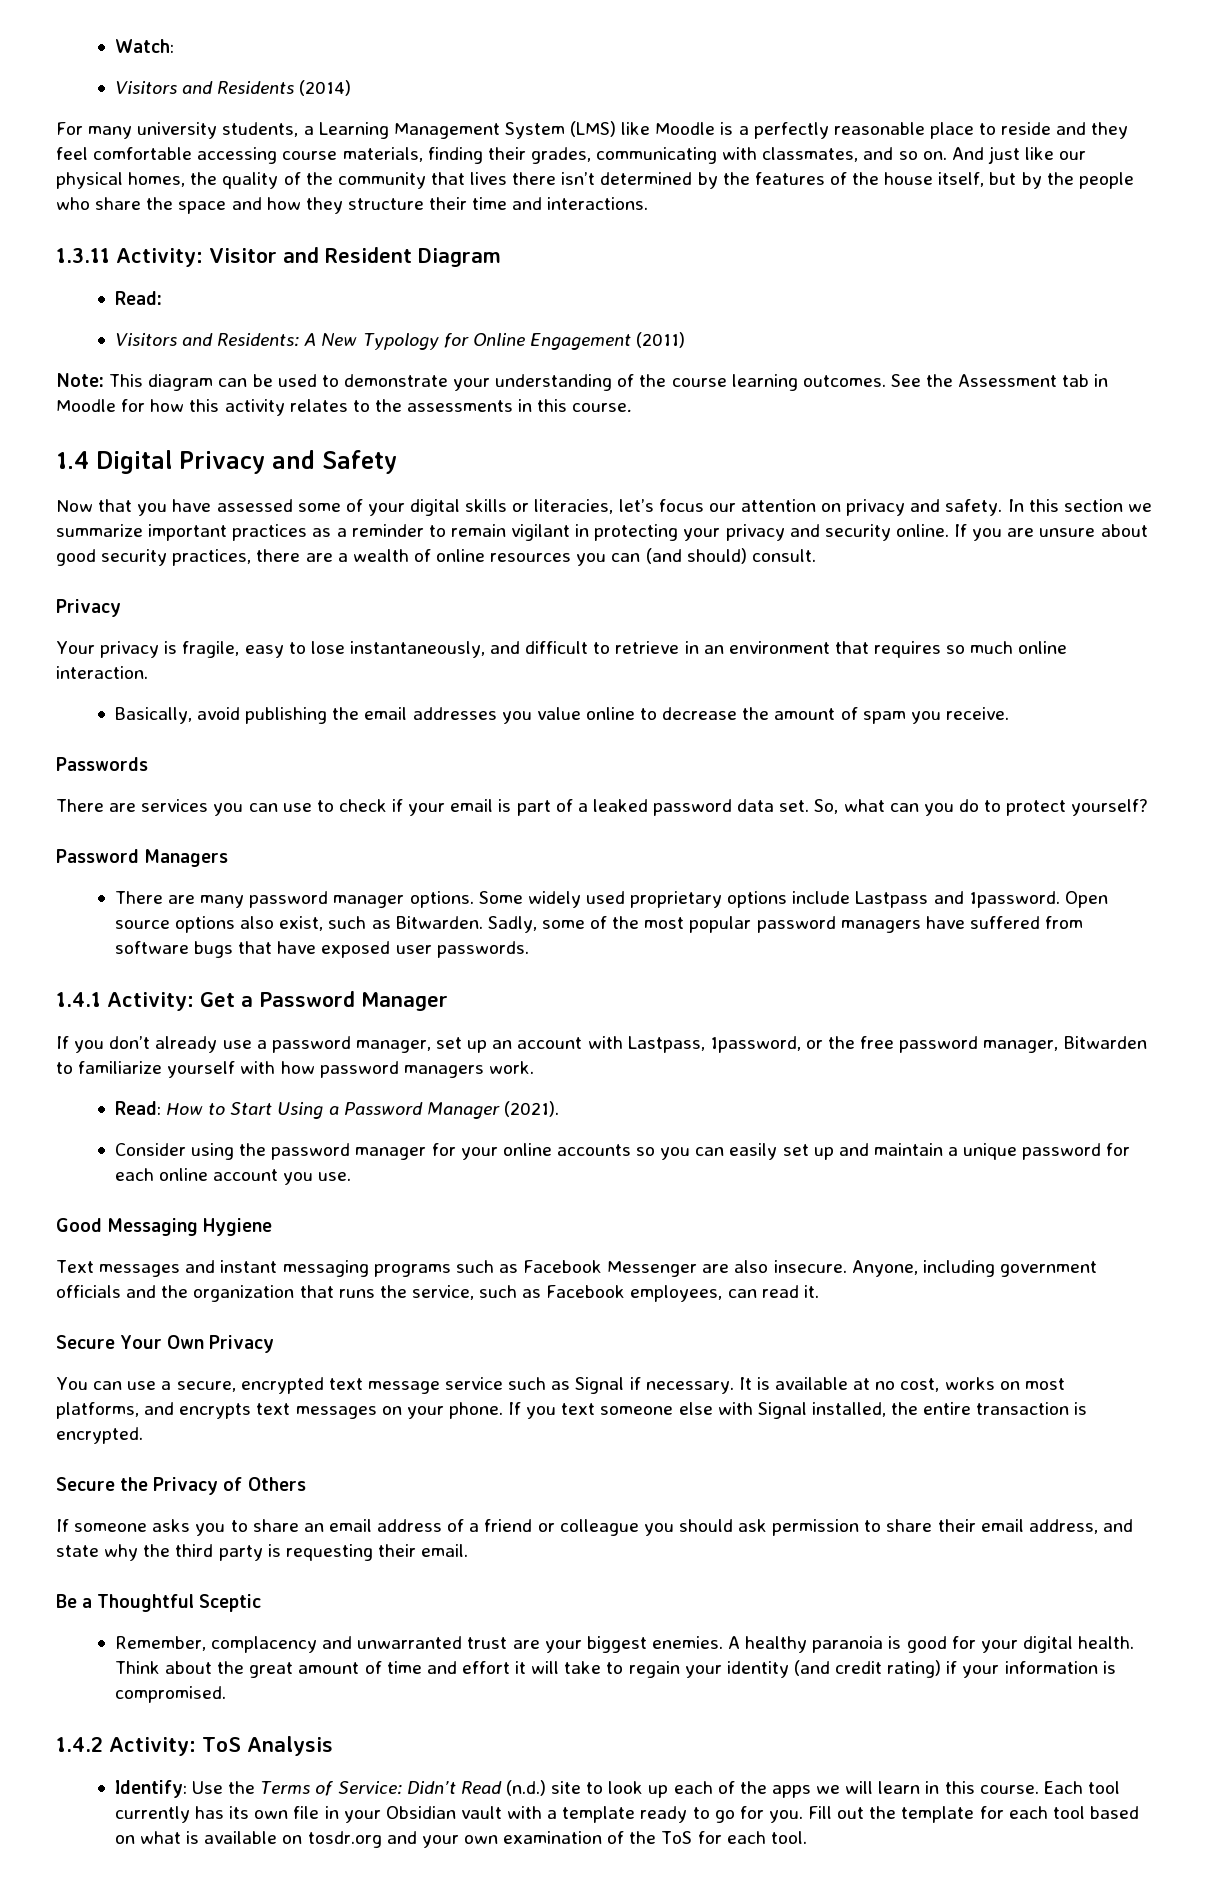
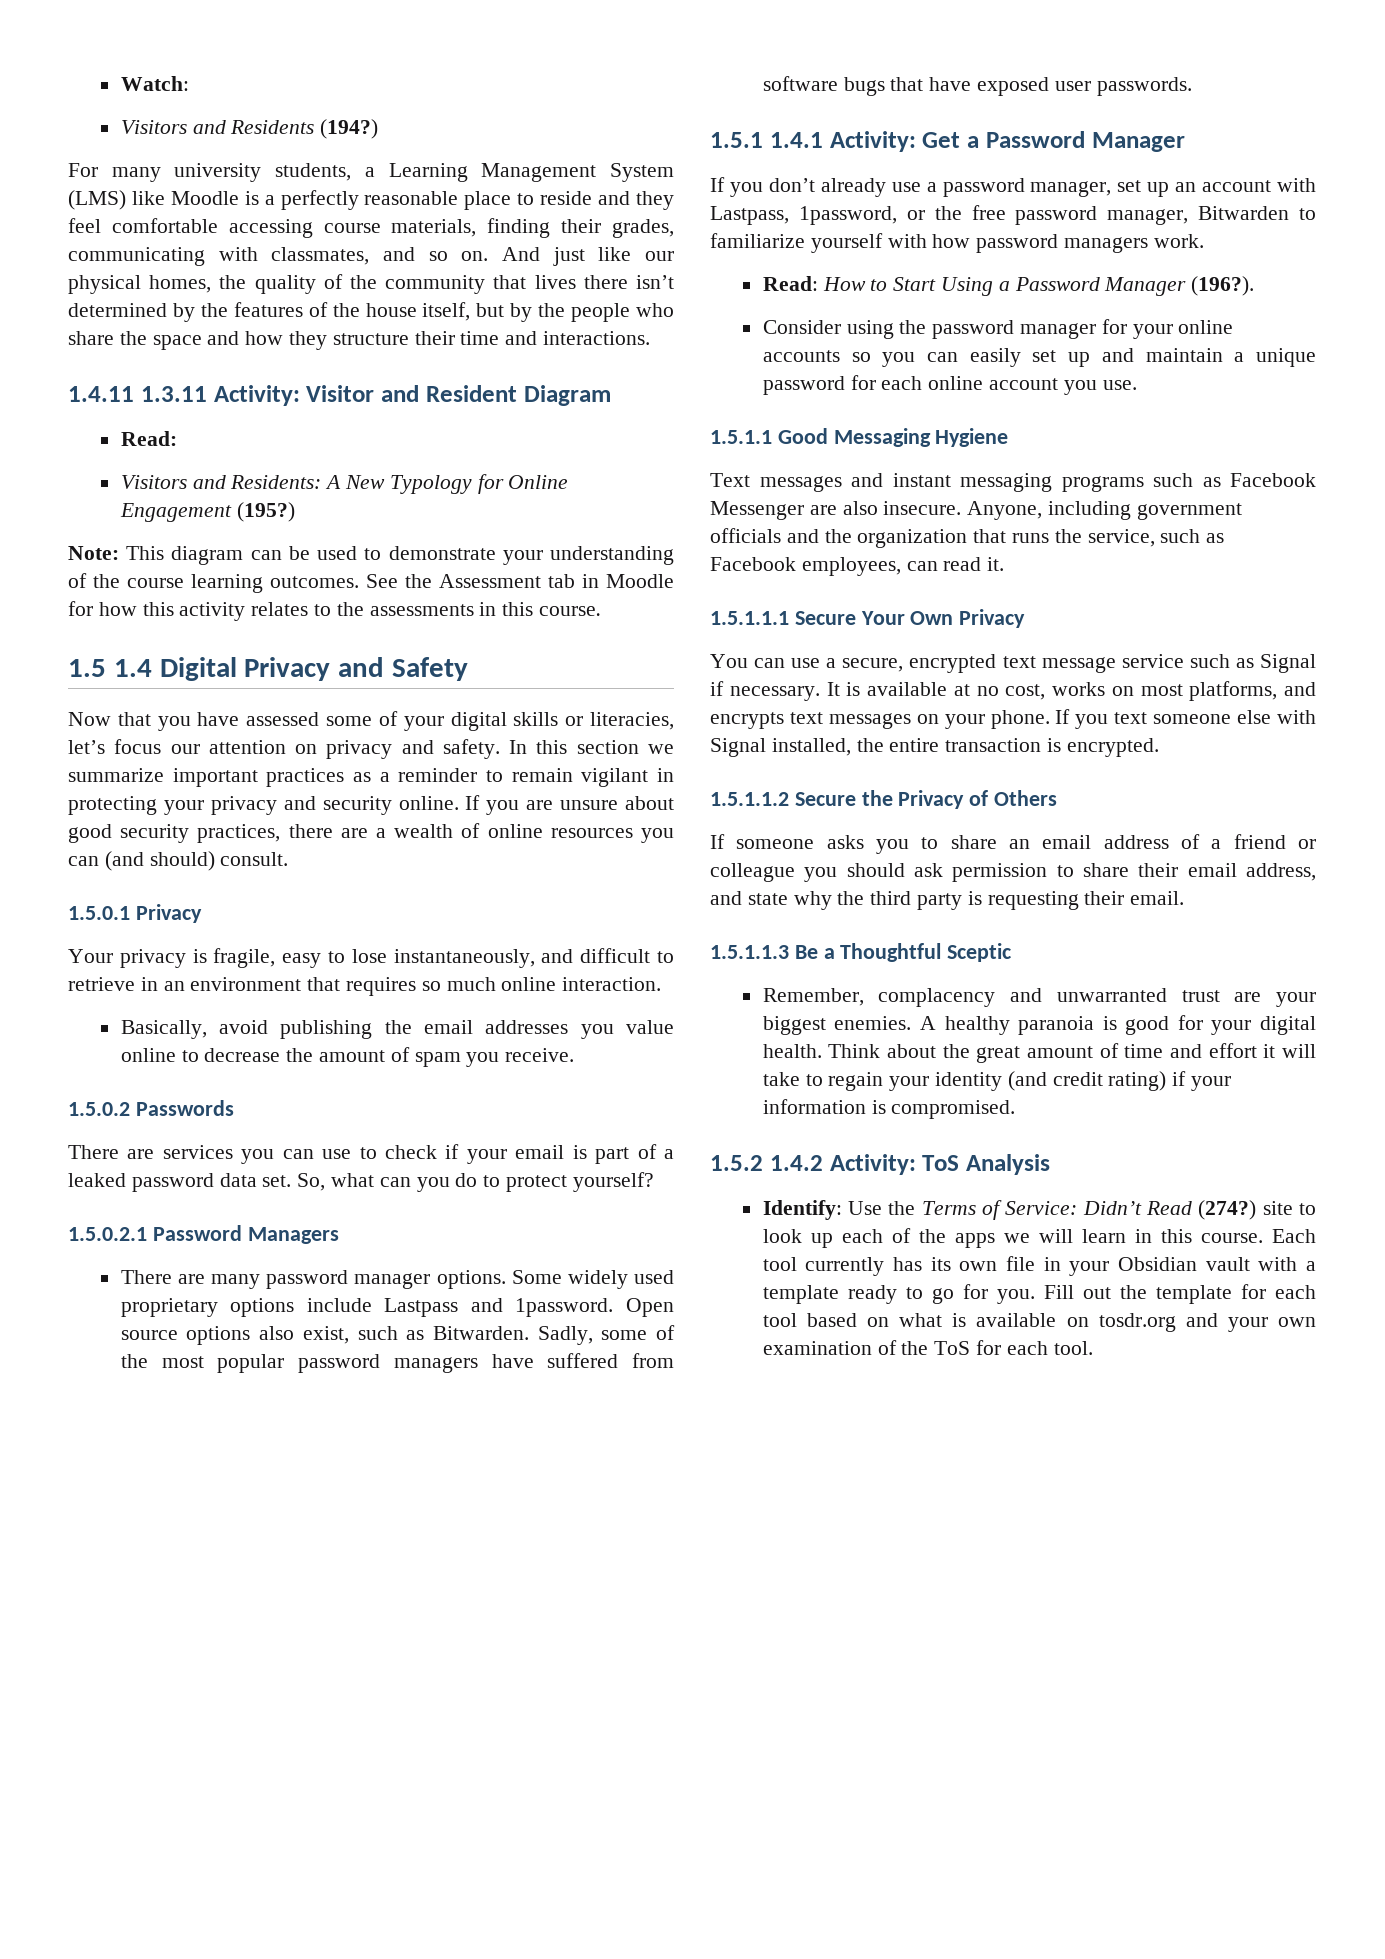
- Visitors and Residents (2014)
+ Visitors and Residents (194?)
- 1.3.11 Activity: Visitor and Resident Diagram
+ 1.4.11 1.3.11 Activity: Visitor and Resident Diagram
- Visitors and Residents: A New Typology for Online Engagement (2011)
+ Visitors and Residents: A New Typology for Online Engagement (195?)
- 1.4 Digital Privacy and Safety
+ 1.5 1.4 Digital Privacy and Safety
  If you are unsure about good security practices, there are a wealth of online resources you can (and should) consult.
- Privacy
+ 1.5.0.1 Privacy
- Passwords
+ 1.5.0.2 Passwords
- Password Managers
+ 1.5.0.2.1 Password Managers
- 1.4.1 Activity: Get a Password Manager
+ 1.5.1 1.4.1 Activity: Get a Password Manager
- Read: How to Start Using a Password Manager (2021).
+ Read: How to Start Using a Password Manager (196?).
- Good Messaging Hygiene
+ 1.5.1.1 Good Messaging Hygiene
- Secure Your Own Privacy
+ 1.5.1.1.1 Secure Your Own Privacy
- Secure the Privacy of Others
+ 1.5.1.1.2 Secure the Privacy of Others
- Be a Thoughtful Sceptic
+ 1.5.1.1.3 Be a Thoughtful Sceptic
- 1.4.2 Activity: ToS Analysis
+ 1.5.2 1.4.2 Activity: ToS Analysis
- Identify: Use the Terms of Service: Didn’t Read (n.d.) site to look up each of the apps we will learn in this course.
+ Identify: Use the Terms of Service: Didn’t Read (274?) site to look up each of the apps we will learn in this course.

